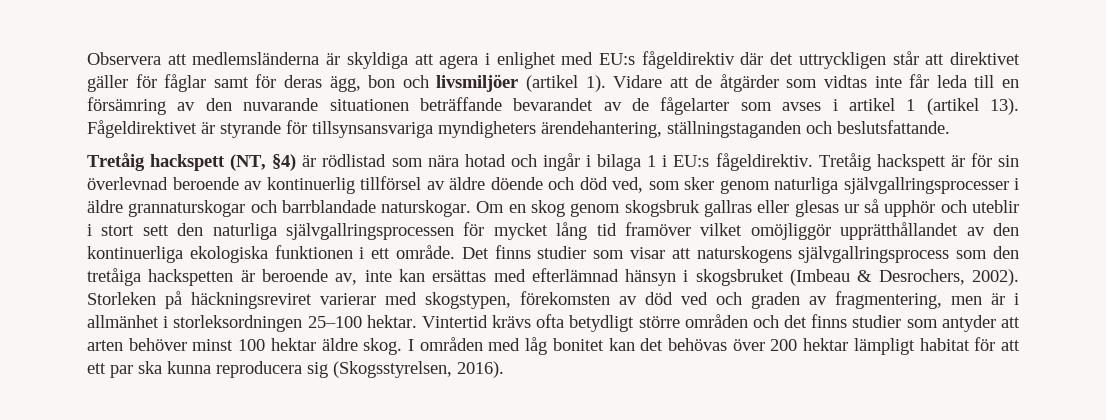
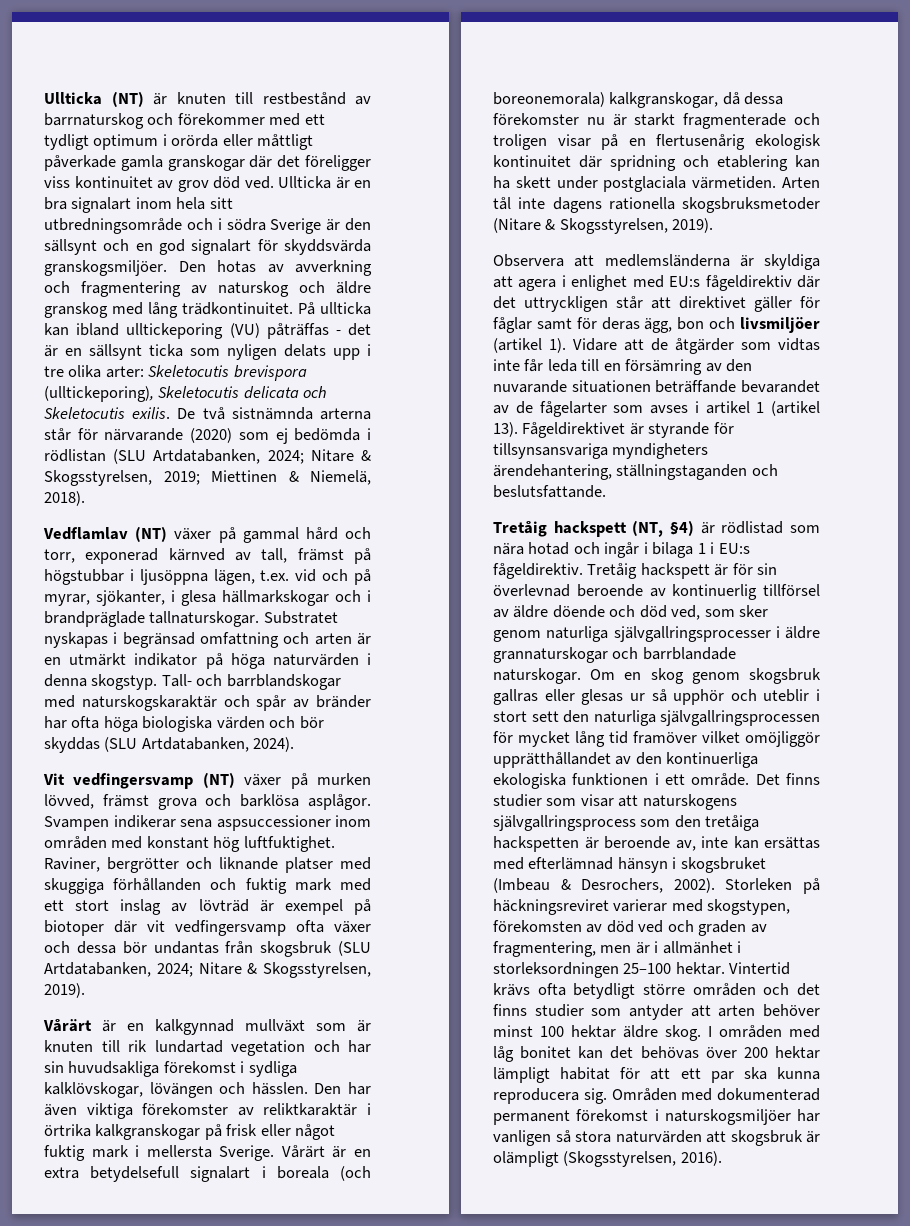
+ Ullticka (NT) är knuten till restbestånd av barrnaturskog och förekommer med ett tydligt optimum i orörda eller måttligt påverkade gamla granskogar där det föreligger viss kontinuitet av grov död ved. Ullticka är en bra signalart inom hela sitt utbredningsområde och i södra Sverige är den sällsynt och en god signalart för skyddsvärda granskogsmiljöer. Den hotas av avverkning och fragmentering av naturskog och äldre granskog med lång trädkontinuitet. På ullticka kan ibland ulltickeporing (VU) påträffas - det är en sällsynt ticka som nyligen delats upp i tre olika arter: Skeletocutis brevispora (ulltickeporing), Skeletocutis delicata och Skeletocutis exilis. De två sistnämnda arterna står för närvarande (2020) som ej bedömda i rödlistan (SLU Artdatabanken, 2024; Nitare & Skogsstyrelsen, 2019; Miettinen & Niemelä, 2018).
+ Vedflamlav (NT) växer på gammal hård och torr, exponerad kärnved av tall, främst på högstubbar i ljusöppna lägen, t.ex. vid och på myrar, sjökanter, i glesa hällmarkskogar och i brandpräglade tallnaturskogar. Substratet nyskapas i begränsad omfattning och arten är en utmärkt indikator på höga naturvärden i denna skogstyp. Tall- och barrblandskogar med naturskogskaraktär och spår av bränder har ofta höga biologiska värden och bör skyddas (SLU Artdatabanken, 2024).
+ Vit vedfingersvamp (NT) växer på murken lövved, främst grova och barklösa asplågor. Svampen indikerar sena aspsuccessioner inom områden med konstant hög luftfuktighet. Raviner, bergrötter och liknande platser med skuggiga förhållanden och fuktig mark med ett stort inslag av lövträd är exempel på biotoper där vit vedfingersvamp ofta växer och dessa bör undantas från skogsbruk (SLU Artdatabanken, 2024; Nitare & Skogsstyrelsen, 2019).
+ Vårärt är en kalkgynnad mullväxt som är knuten till rik lundartad vegetation och har sin huvudsakliga förekomst i sydliga kalklövskogar, lövängen och hässlen. Den har även viktiga förekomster av reliktkaraktär i örtrika kalkgranskogar på frisk eller något fuktig mark i mellersta Sverige. Vårärt är en extra betydelsefull signalart i boreala (och boreonemorala) kalkgranskogar, då dessa förekomster nu är starkt fragmenterade och troligen visar på en flertusenårig ekologisk kontinuitet där spridning och etablering kan ha skett under postglaciala värmetiden. Arten tål inte dagens rationella skogsbruksmetoder (Nitare & Skogsstyrelsen, 2019).
- I områden med låg bonitet kan det behövas över 200 hektar lämpligt habitat för att ett par ska kunna reproducera sig (Skogsstyrelsen, 2016).
+ I områden med låg bonitet kan det behövas över 200 hektar lämpligt habitat för att ett par ska kunna reproducera sig. Områden med dokumenterad permanent förekomst i naturskogsmiljöer har vanligen så stora naturvärden att skogsbruk är olämpligt (Skogsstyrelsen, 2016).

